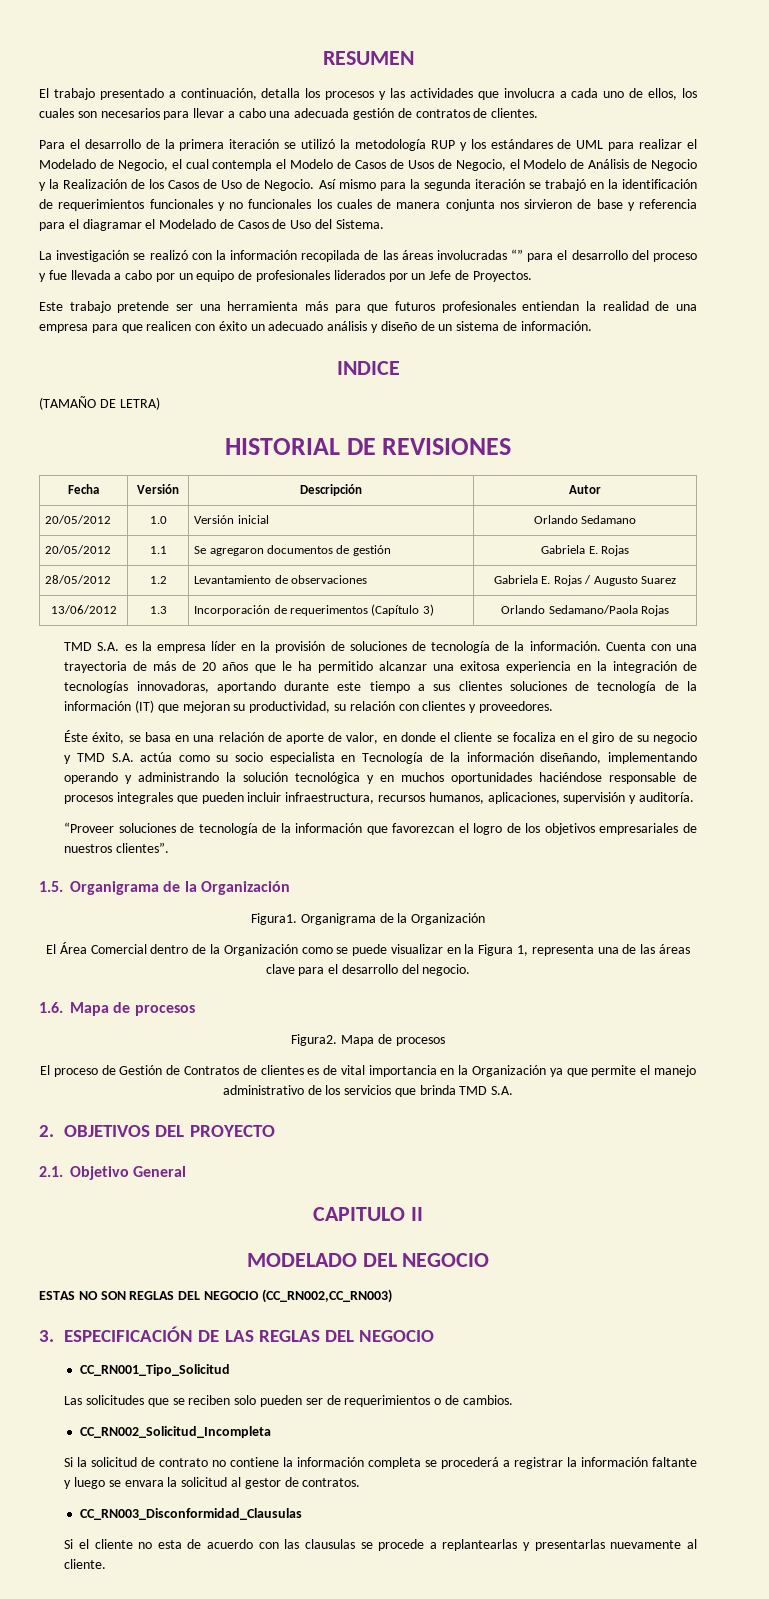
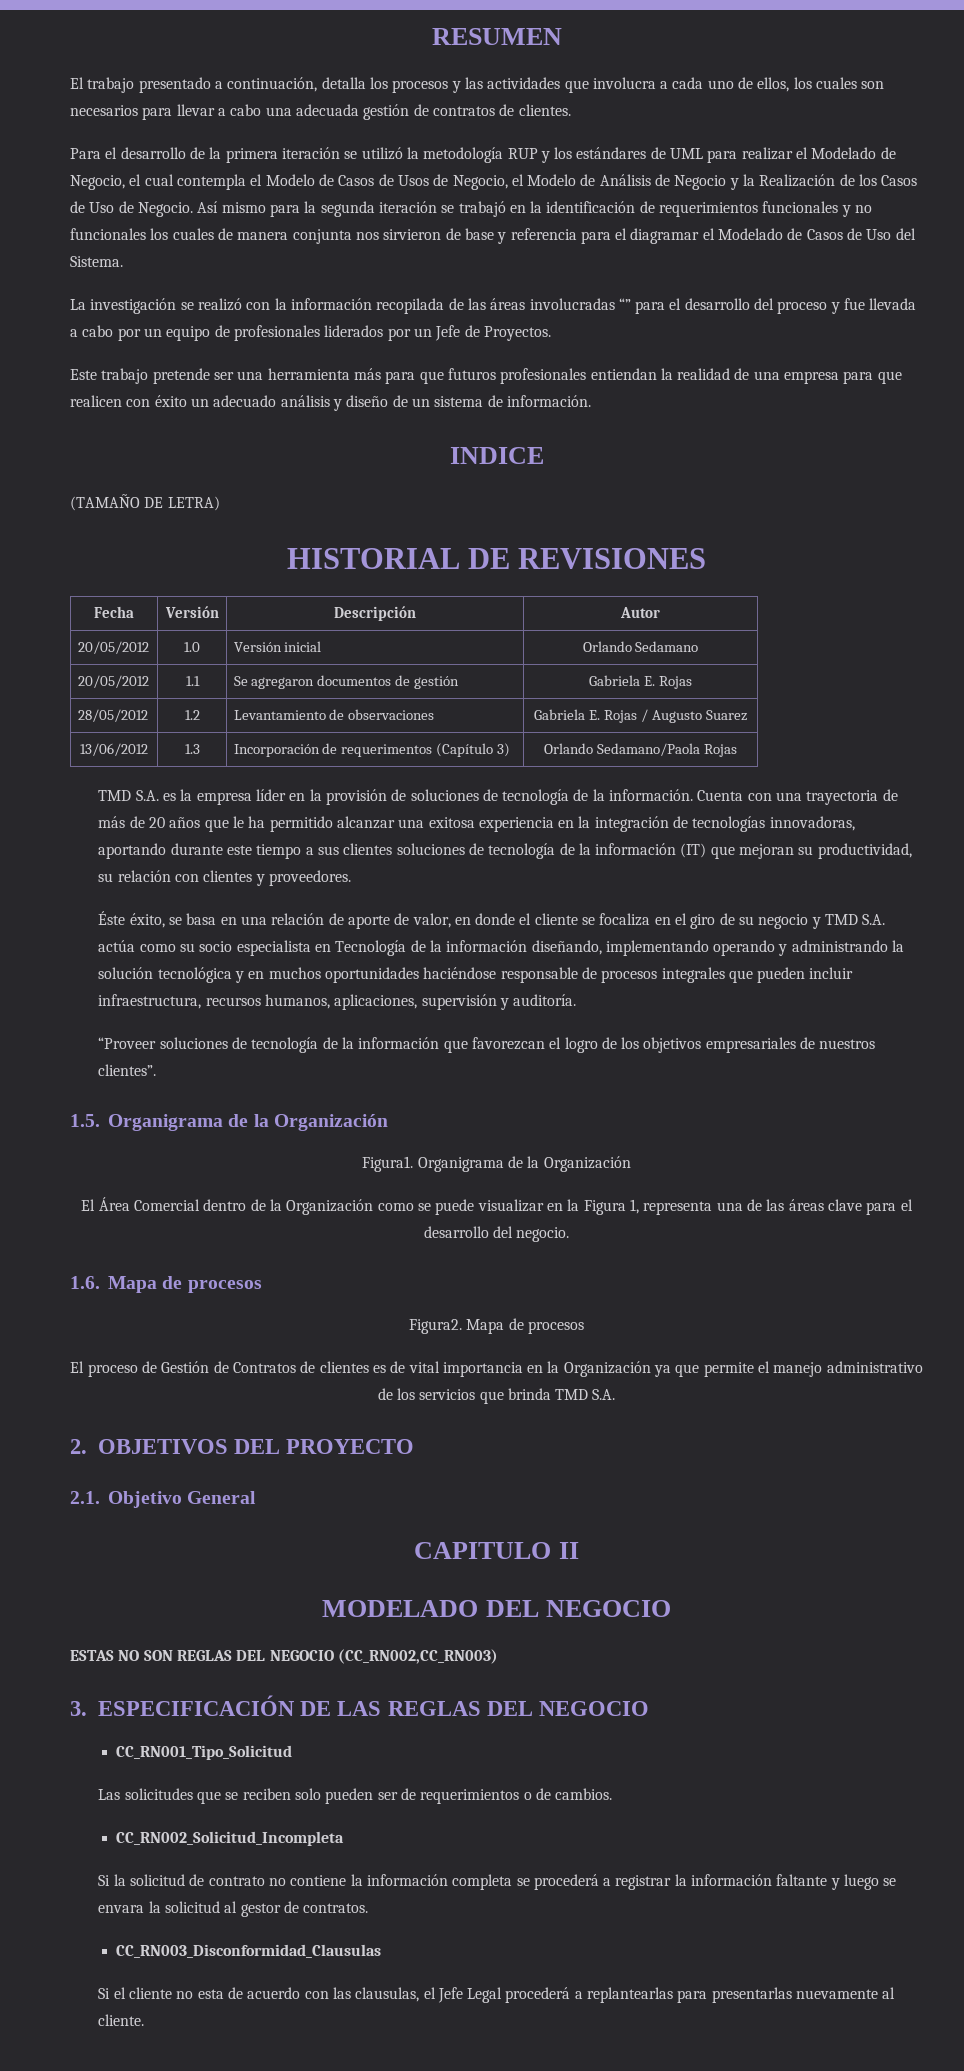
- Si el cliente no esta de acuerdo con las clausulas se procede a replantearlas y presentarlas nuevamente al cliente.
+ Si el cliente no esta de acuerdo con las clausulas, el Jefe Legal procederá a replantearlas para presentarlas nuevamente al cliente.

